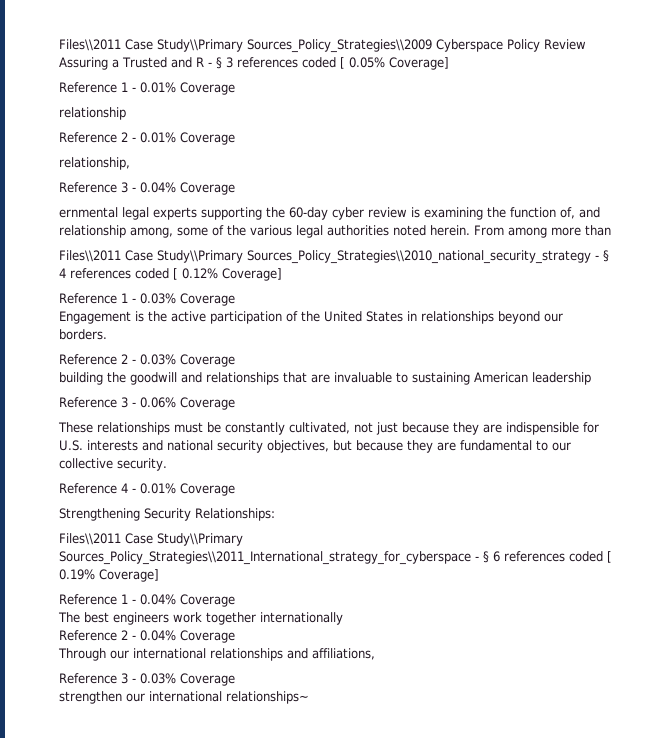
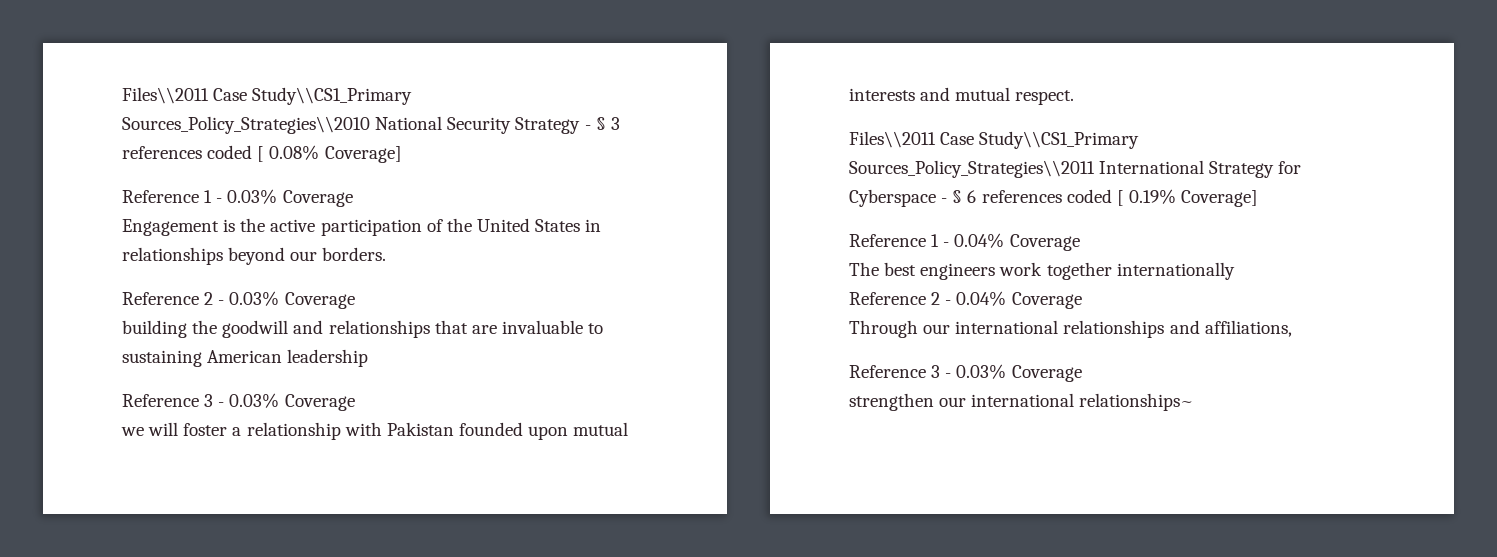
- Files\\2011 Case Study\\Primary Sources_Policy_Strategies\\2009 Cyberspace Policy Review Assuring a Trusted and R - § 3 references coded [ 0.05% Coverage]
- Reference 1 - 0.01% Coverage
- relationship
- Reference 2 - 0.01% Coverage
- relationship,
- Reference 3 - 0.04% Coverage
- ernmental legal experts supporting the 60-day cyber review is examining the function of, and relationship among, some of the various legal authorities noted herein. From among more than
- Files\\2011 Case Study\\Primary Sources_Policy_Strategies\\2010_national_security_strategy - § 4 references coded [ 0.12% Coverage]
+ Files\\2011 Case Study\\CS1_Primary Sources_Policy_Strategies\\2010 National Security Strategy - § 3 references coded [ 0.08% Coverage]
  building the goodwill and relationships that are invaluable to sustaining American leadership
- Reference 3 - 0.06% Coverage
- These relationships must be constantly cultivated, not just because they are indispensible for U.S. interests and national security objectives, but because they are fundamental to our collective security.
- Reference 4 - 0.01% Coverage
- Strengthening Security Relationships:
- Files\\2011 Case Study\\Primary Sources_Policy_Strategies\\2011_International_strategy_for_cyberspace - § 6 references coded [ 0.19% Coverage]
+ Reference 3 - 0.03% Coverage
+ we will foster a relationship with Pakistan founded upon mutual interests and mutual respect.
+ Files\\2011 Case Study\\CS1_Primary Sources_Policy_Strategies\\2011 International Strategy for Cyberspace - § 6 references coded [ 0.19% Coverage]

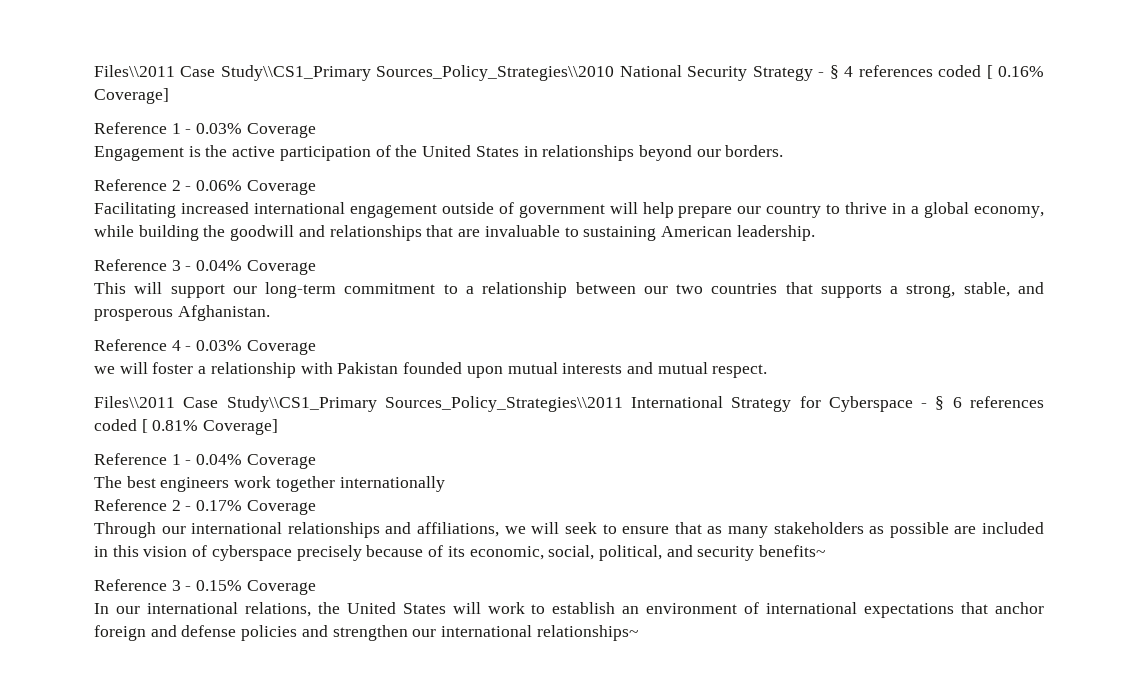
- Files\\2011 Case Study\\CS1_Primary Sources_Policy_Strategies\\2010 National Security Strategy - § 3 references coded [ 0.08% Coverage]
+ Files\\2011 Case Study\\CS1_Primary Sources_Policy_Strategies\\2010 National Security Strategy - § 4 references coded [ 0.16% Coverage]
- Reference 2 - 0.03% Coverage
- building the goodwill and relationships that are invaluable to sustaining American leadership
- Reference 3 - 0.03% Coverage
+ Reference 2 - 0.06% Coverage
+ Facilitating increased international engagement outside of government will help prepare our country to thrive in a global economy, while building the goodwill and relationships that are invaluable to sustaining American leadership.
+ Reference 3 - 0.04% Coverage
+ This will support our long-term commitment to a relationship between our two countries that supports a strong, stable, and prosperous Afghanistan.
+ Reference 4 - 0.03% Coverage
- Files\\2011 Case Study\\CS1_Primary Sources_Policy_Strategies\\2011 International Strategy for Cyberspace - § 6 references coded [ 0.19% Coverage]
+ Files\\2011 Case Study\\CS1_Primary Sources_Policy_Strategies\\2011 International Strategy for Cyberspace - § 6 references coded [ 0.81% Coverage]
- Reference 2 - 0.04% Coverage
+ Reference 2 - 0.17% Coverage
- Through our international relationships and affiliations,
- Reference 3 - 0.03% Coverage
- strengthen our international relationships~
+ Through our international relationships and affiliations, we will seek to ensure that as many stakeholders as possible are included in this vision of cyberspace precisely because of its economic, social, political, and security benefits~
+ Reference 3 - 0.15% Coverage
+ In our international relations, the United States will work to establish an environment of international expectations that anchor foreign and defense policies and strengthen our international relationships~

